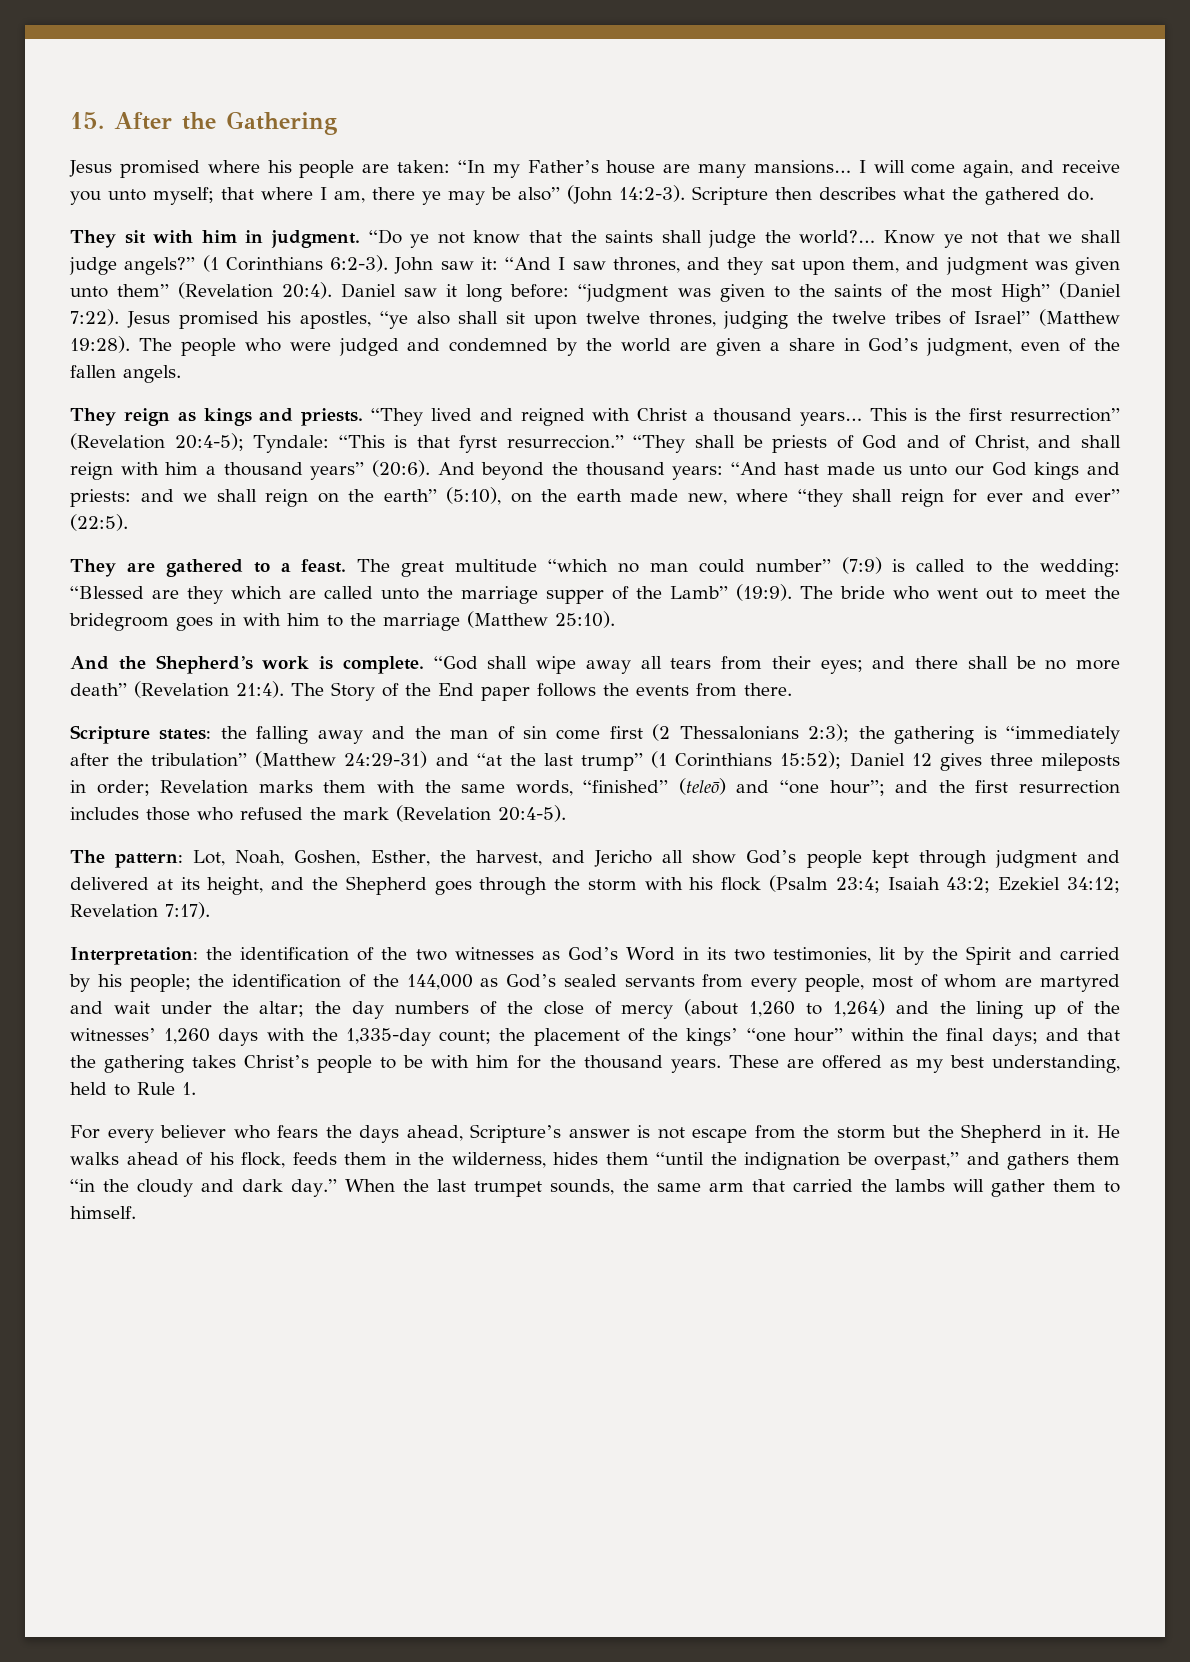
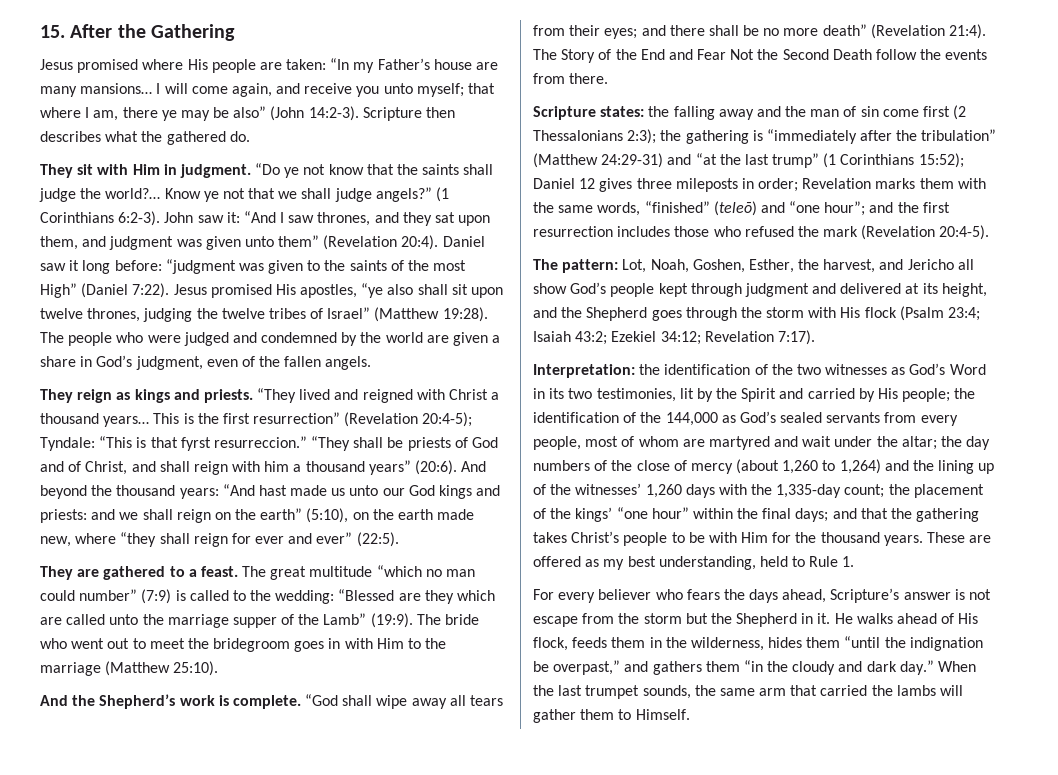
- Jesus promised where his people are taken: “In my Father’s house are many mansions…
+ Jesus promised where His people are taken: “In my Father’s house are many mansions…
- They sit with him in judgment.
+ They sit with Him in judgment.
- Jesus promised his apostles, “ye also shall sit upon twelve thrones, judging the twelve tribes of Israel” (Matthew 19:28).
+ Jesus promised His apostles, “ye also shall sit upon twelve thrones, judging the twelve tribes of Israel” (Matthew 19:28).
- The bride who went out to meet the bridegroom goes in with him to the marriage (Matthew 25:10).
+ The bride who went out to meet the bridegroom goes in with Him to the marriage (Matthew 25:10).
- The Story of the End paper follows the events from there.
+ The Story of the End and Fear Not the Second Death follow the events from there.
- The pattern: Lot, Noah, Goshen, Esther, the harvest, and Jericho all show God’s people kept through judgment and delivered at its height, and the Shepherd goes through the storm with his flock (Psalm 23:4; Isaiah 43:2; Ezekiel 34:12; Revelation 7:17).
+ The pattern: Lot, Noah, Goshen, Esther, the harvest, and Jericho all show God’s people kept through judgment and delivered at its height, and the Shepherd goes through the storm with His flock (Psalm 23:4; Isaiah 43:2; Ezekiel 34:12; Revelation 7:17).
- the identification of the two witnesses as God’s Word in its two testimonies, lit by the Spirit and carried by his people;
+ the identification of the two witnesses as God’s Word in its two testimonies, lit by the Spirit and carried by His people;
- and that the gathering takes Christ’s people to be with him for the thousand years.
+ and that the gathering takes Christ’s people to be with Him for the thousand years.
- He walks ahead of his flock, feeds them in the wilderness, hides them “until the indignation be overpast,” and gathers them “in the cloudy and dark day.”
+ He walks ahead of His flock, feeds them in the wilderness, hides them “until the indignation be overpast,” and gathers them “in the cloudy and dark day.”
- When the last trumpet sounds, the same arm that carried the lambs will gather them to himself.
+ When the last trumpet sounds, the same arm that carried the lambs will gather them to Himself.

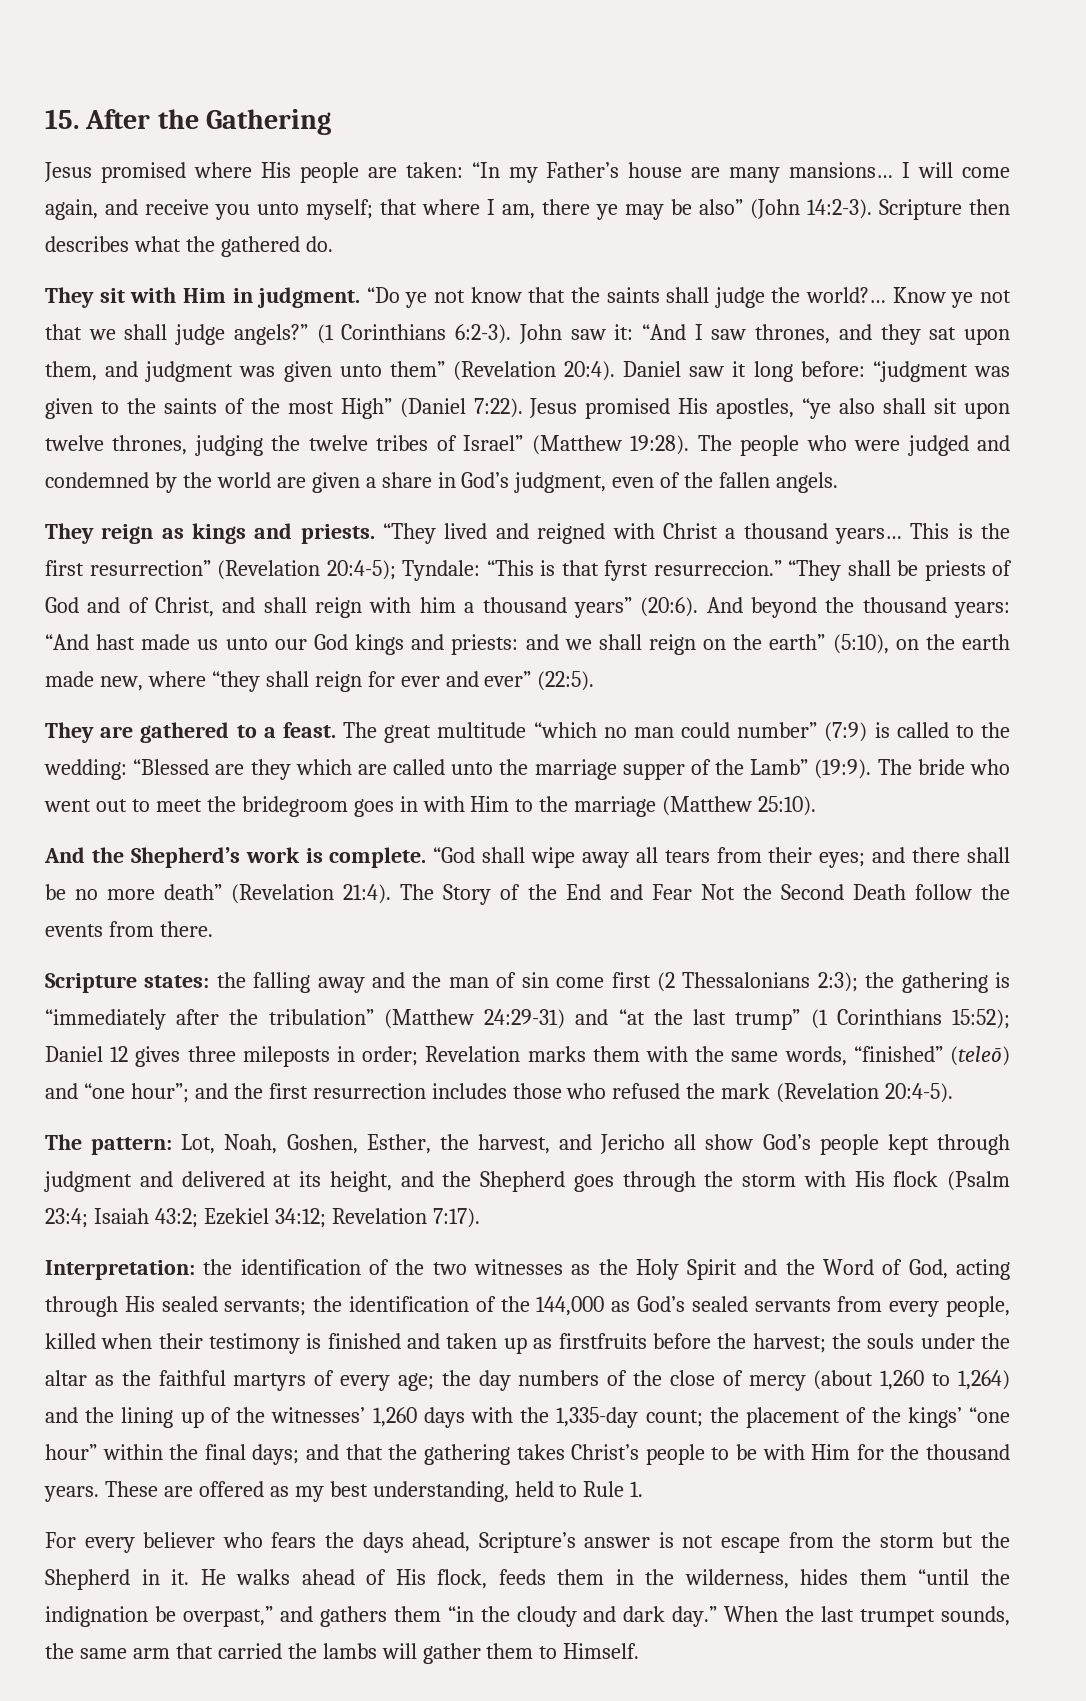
- the identification of the two witnesses as God’s Word in its two testimonies, lit by the Spirit and carried by His people;
+ the identification of the two witnesses as the Holy Spirit and the Word of God, acting through His sealed servants;
- the identification of the 144,000 as God’s sealed servants from every people, most of whom are martyred and wait under the altar;
+ the identification of the 144,000 as God’s sealed servants from every people, killed when their testimony is finished and taken up as firstfruits before the harvest; the souls under the altar as the faithful martyrs of every age;

